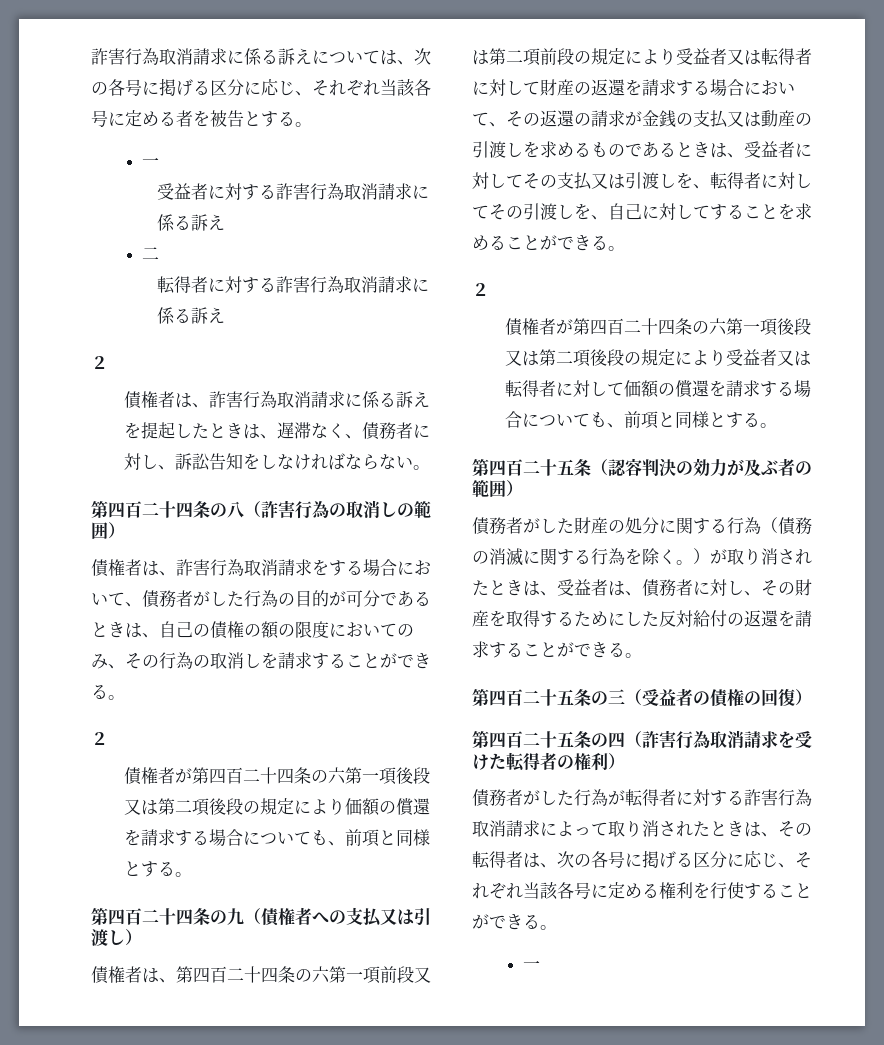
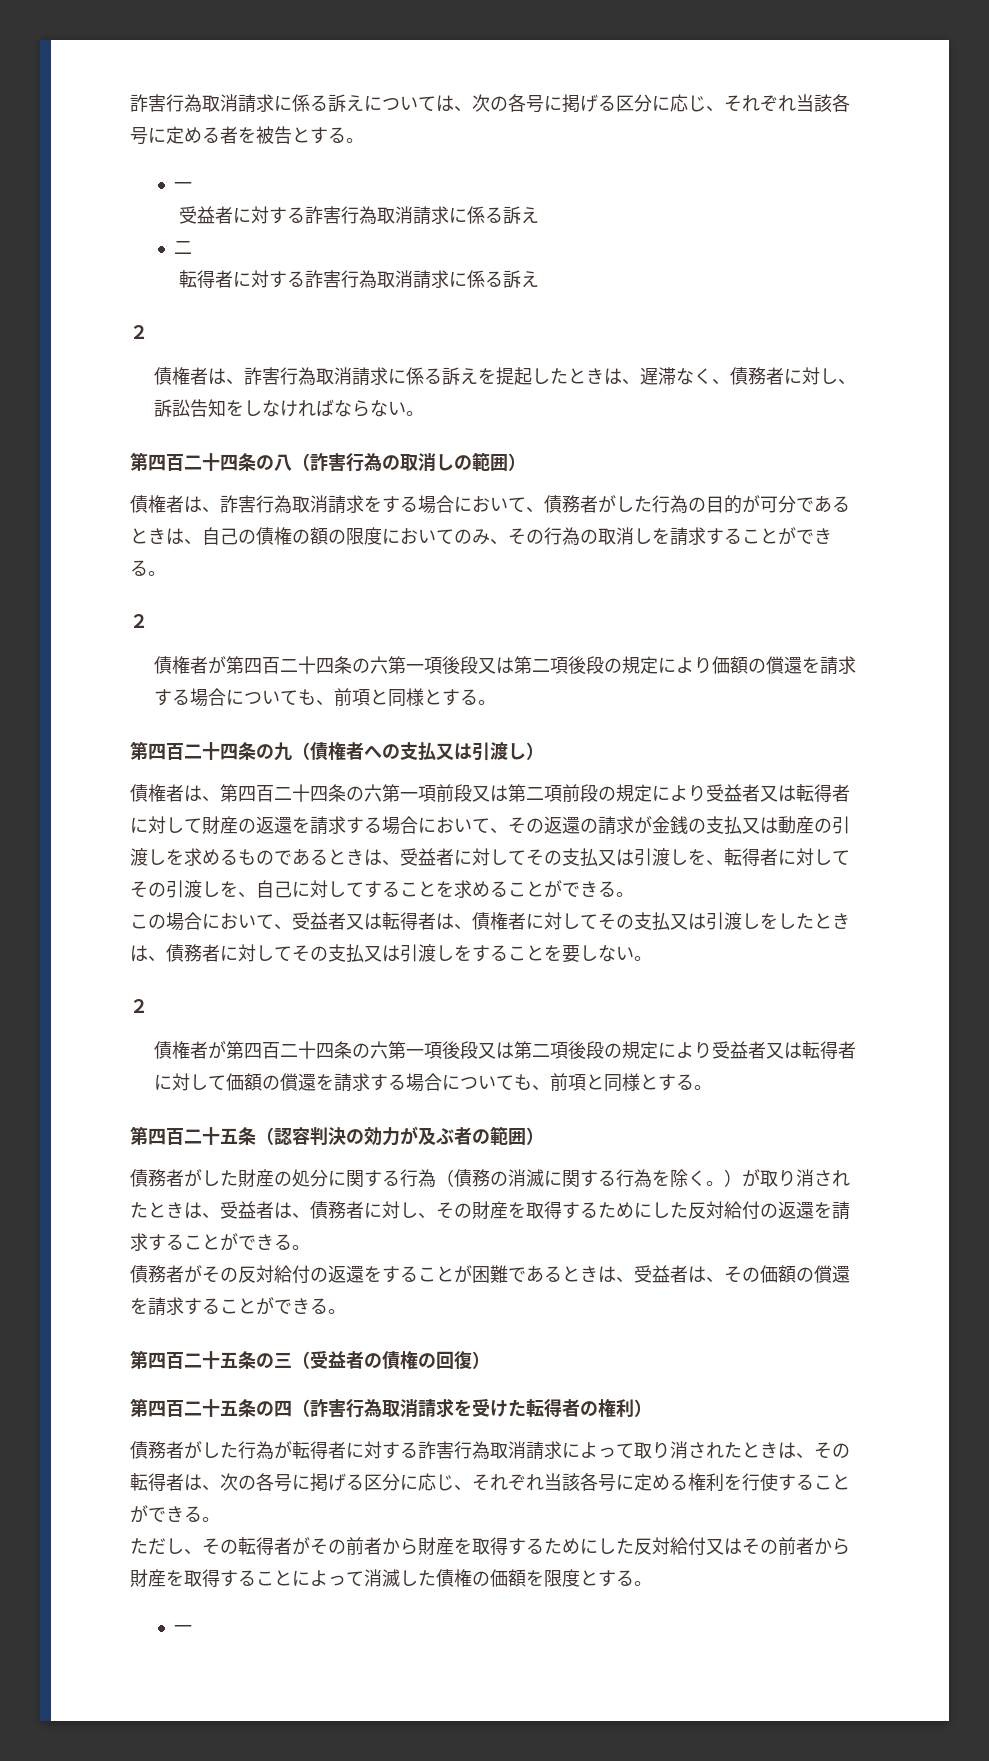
+ この場合において、受益者又は転得者は、債権者に対してその支払又は引渡しをしたときは、債務者に対してその支払又は引渡しをすることを要しない。
+ 債務者がその反対給付の返還をすることが困難であるときは、受益者は、その価額の償還を請求することができる。
+ ただし、その転得者がその前者から財産を取得するためにした反対給付又はその前者から財産を取得することによって消滅した債権の価額を限度とする。

